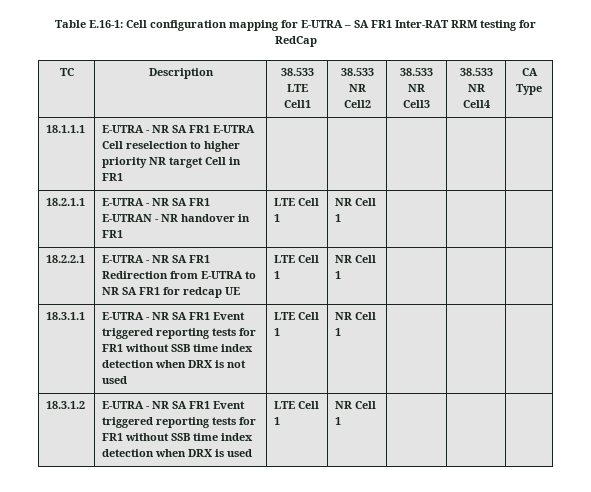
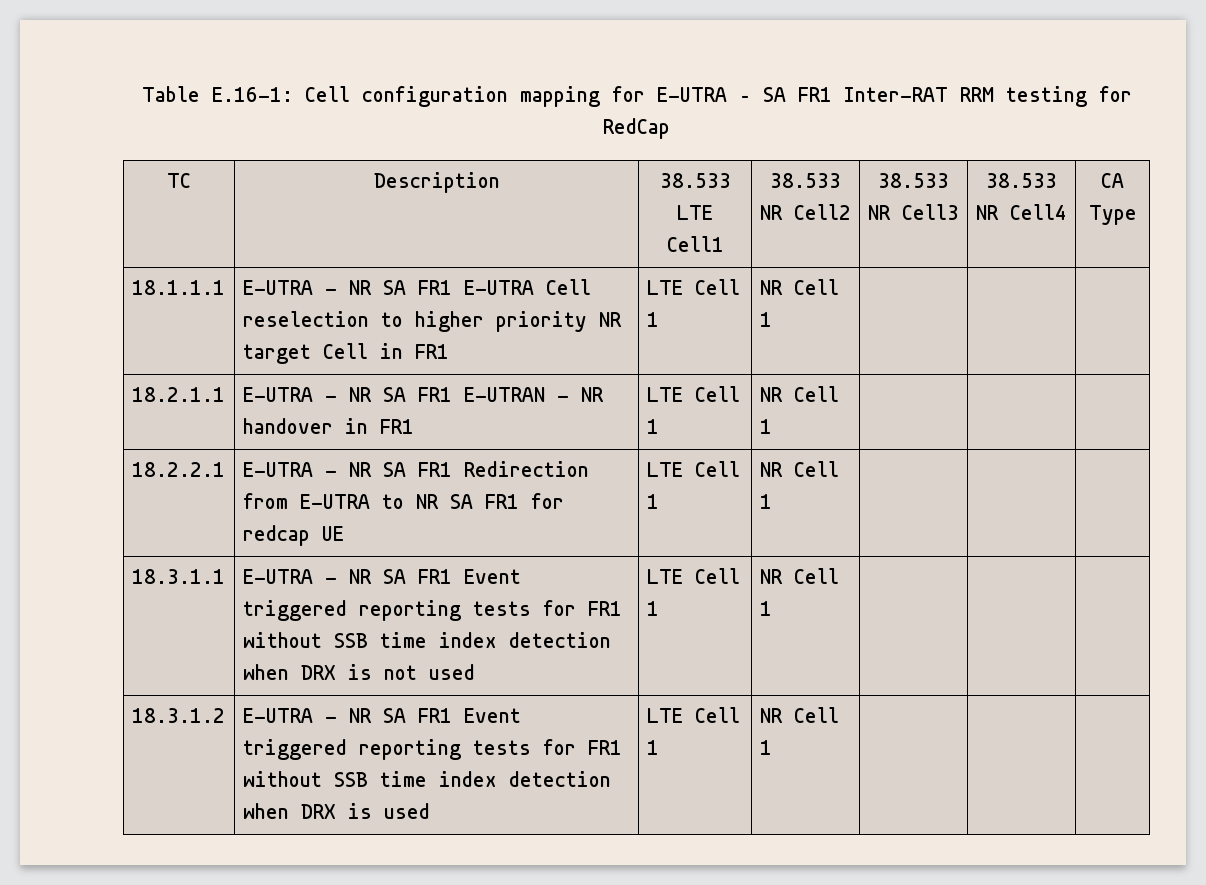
- 18.1.1.1 | E-UTRA - NR SA FR1 E-UTRA Cell reselection to higher priority NR target Cell in FR1 | | | | |
+ 18.1.1.1 | E-UTRA - NR SA FR1 E-UTRA Cell reselection to higher priority NR target Cell in FR1 | LTE Cell 1 | NR Cell 1 | | |

